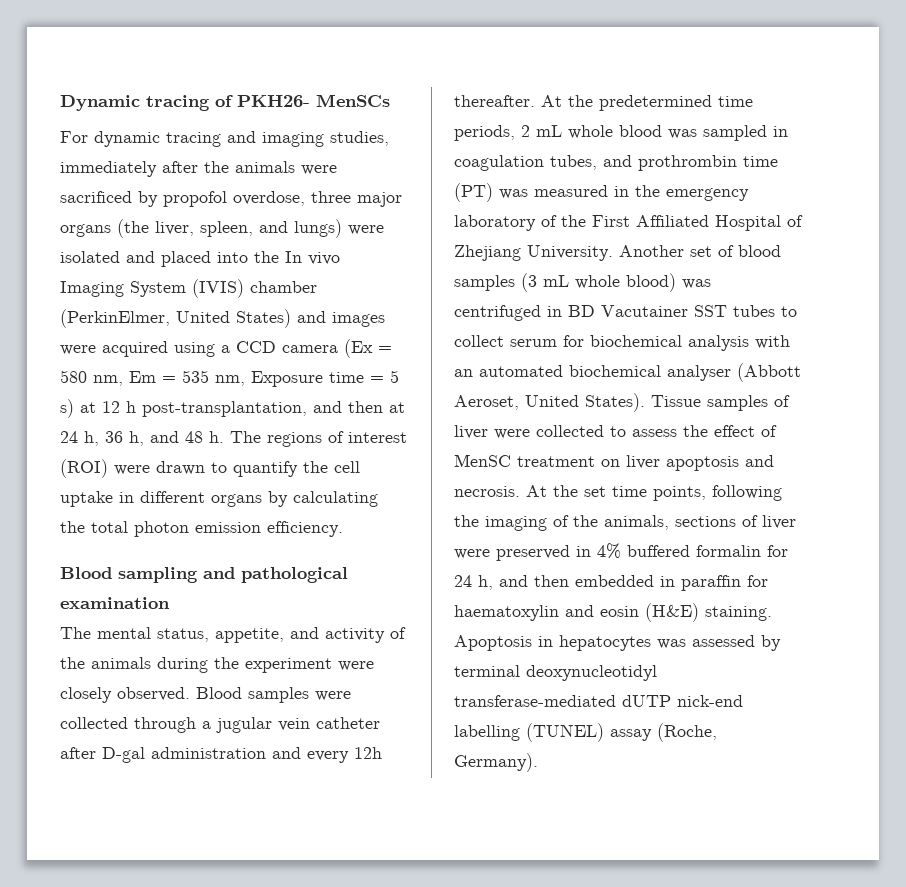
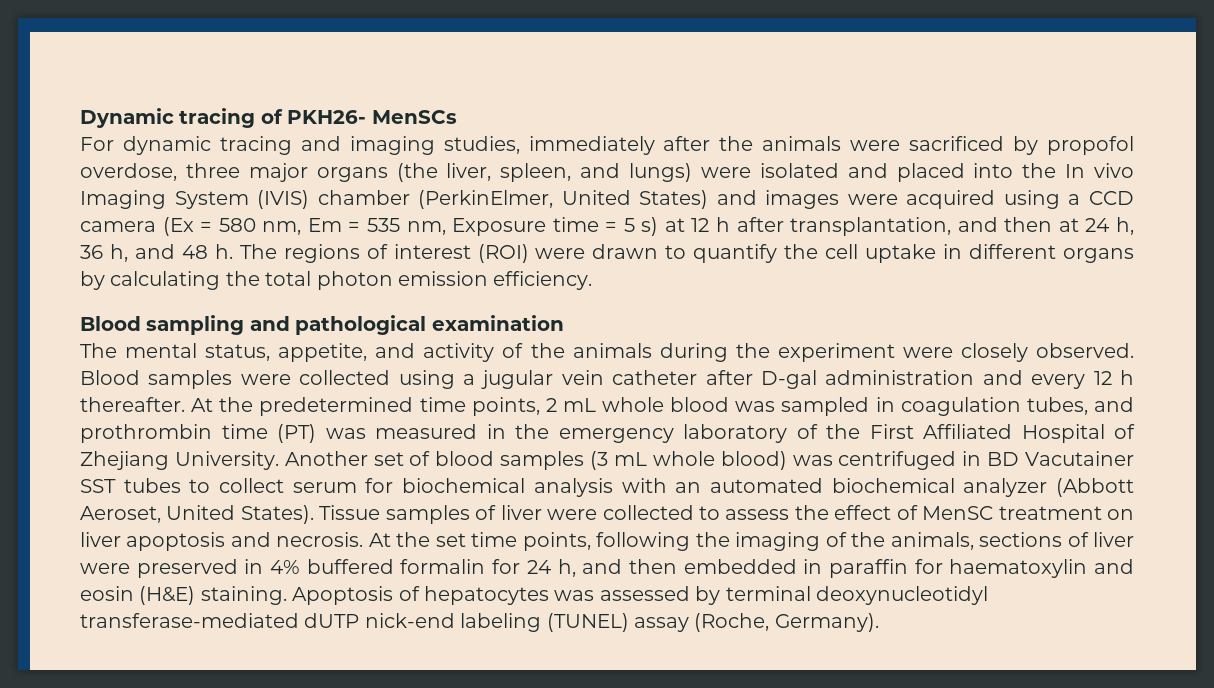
- For dynamic tracing and imaging studies, immediately after the animals were sacrificed by propofol overdose, three major organs (the liver, spleen, and lungs) were isolated and placed into the In vivo Imaging System (IVIS) chamber (PerkinElmer, United States) and images were acquired using a CCD camera (Ex = 580 nm, Em = 535 nm, Exposure time = 5 s) at 12 h post-transplantation, and then at 24 h, 36 h, and 48 h.
+ For dynamic tracing and imaging studies, immediately after the animals were sacrificed by propofol overdose, three major organs (the liver, spleen, and lungs) were isolated and placed into the In vivo Imaging System (IVIS) chamber (PerkinElmer, United States) and images were acquired using a CCD camera (Ex = 580 nm, Em = 535 nm, Exposure time = 5 s) at 12 h after transplantation, and then at 24 h, 36 h, and 48 h.
- Blood samples were collected through a jugular vein catheter after D-gal administration and every 12h thereafter.
+ Blood samples were collected using a jugular vein catheter after D-gal administration and every 12 h thereafter.
- At the predetermined time periods, 2 mL whole blood was sampled in coagulation tubes, and prothrombin time (PT) was measured in the emergency laboratory of the First Affiliated Hospital of Zhejiang University.
+ At the predetermined time points, 2 mL whole blood was sampled in coagulation tubes, and prothrombin time (PT) was measured in the emergency laboratory of the First Affiliated Hospital of Zhejiang University.
- Another set of blood samples (3 mL whole blood) was centrifuged in BD Vacutainer SST tubes to collect serum for biochemical analysis with an automated biochemical analyser (Abbott Aeroset, United States).
+ Another set of blood samples (3 mL whole blood) was centrifuged in BD Vacutainer SST tubes to collect serum for biochemical analysis with an automated biochemical analyzer (Abbott Aeroset, United States).
- Apoptosis in hepatocytes was assessed by terminal deoxynucleotidyl transferase-mediated dUTP nick-end labelling (TUNEL) assay (Roche, Germany).
+ Apoptosis of hepatocytes was assessed by terminal deoxynucleotidyl transferase-mediated dUTP nick-end labeling (TUNEL) assay (Roche, Germany).

